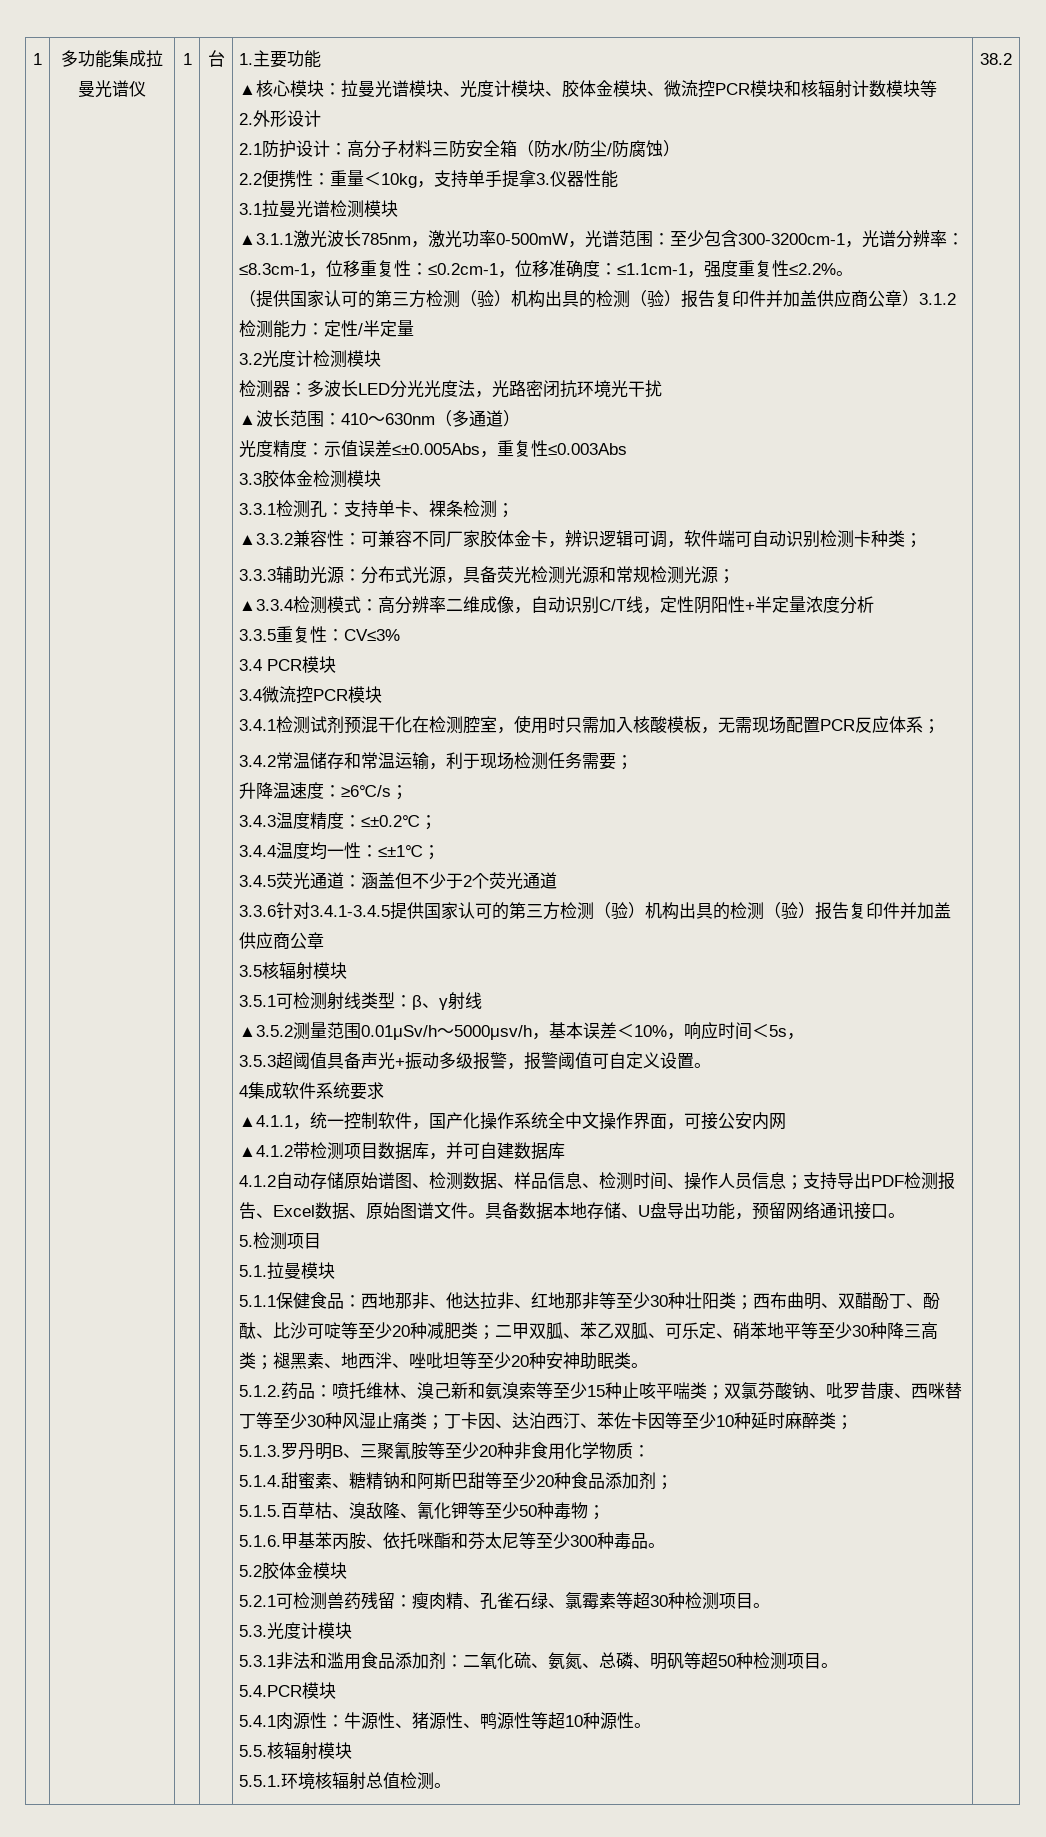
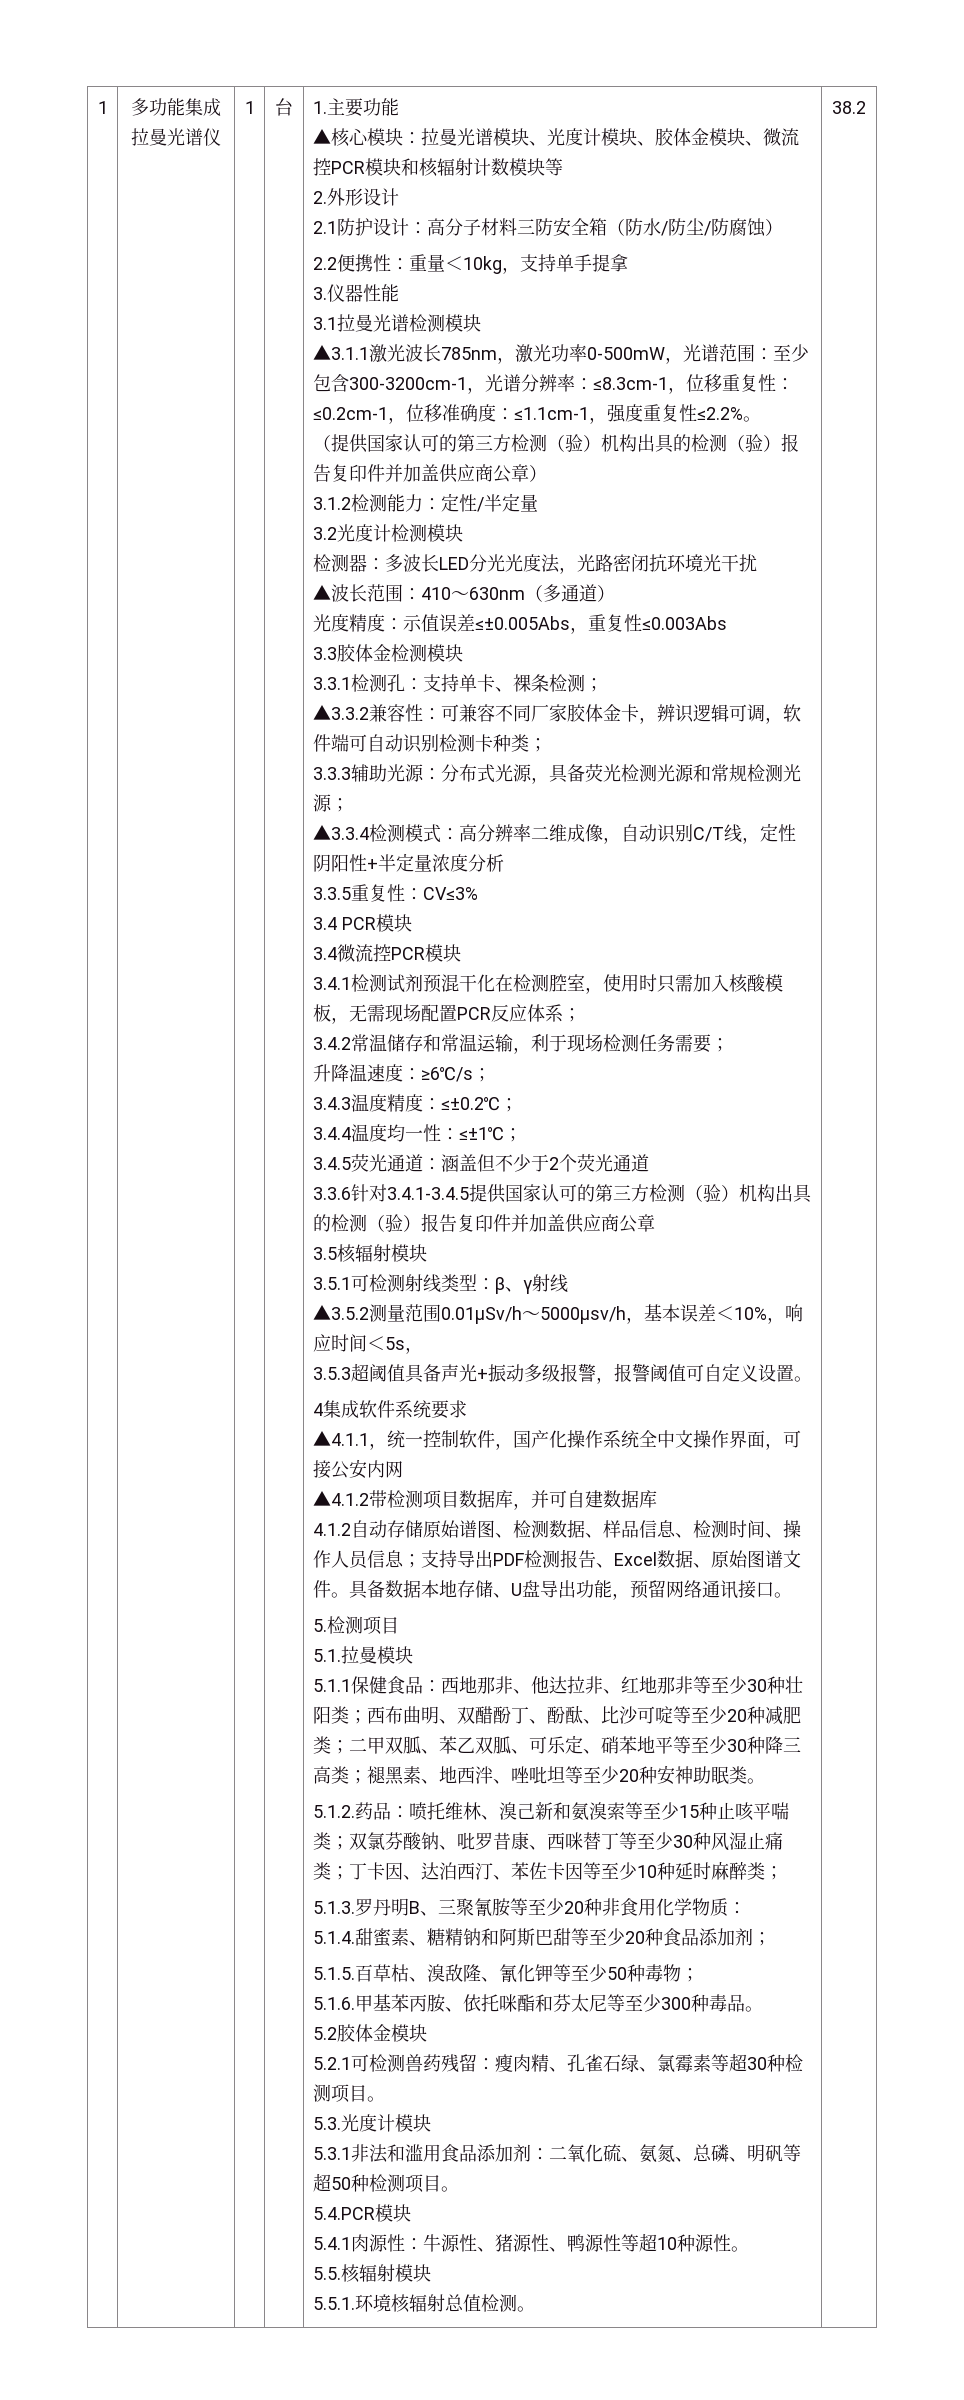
- 2.2便携性：重量＜10kg，支持单手提拿3.仪器性能
+ 2.2便携性：重量＜10kg，支持单手提拿
+ 3.仪器性能
- （提供国家认可的第三方检测（验）机构出具的检测（验）报告复印件并加盖供应商公章）3.1.2检测能力：定性/半定量
+ （提供国家认可的第三方检测（验）机构出具的检测（验）报告复印件并加盖供应商公章）
+ 3.1.2检测能力：定性/半定量

